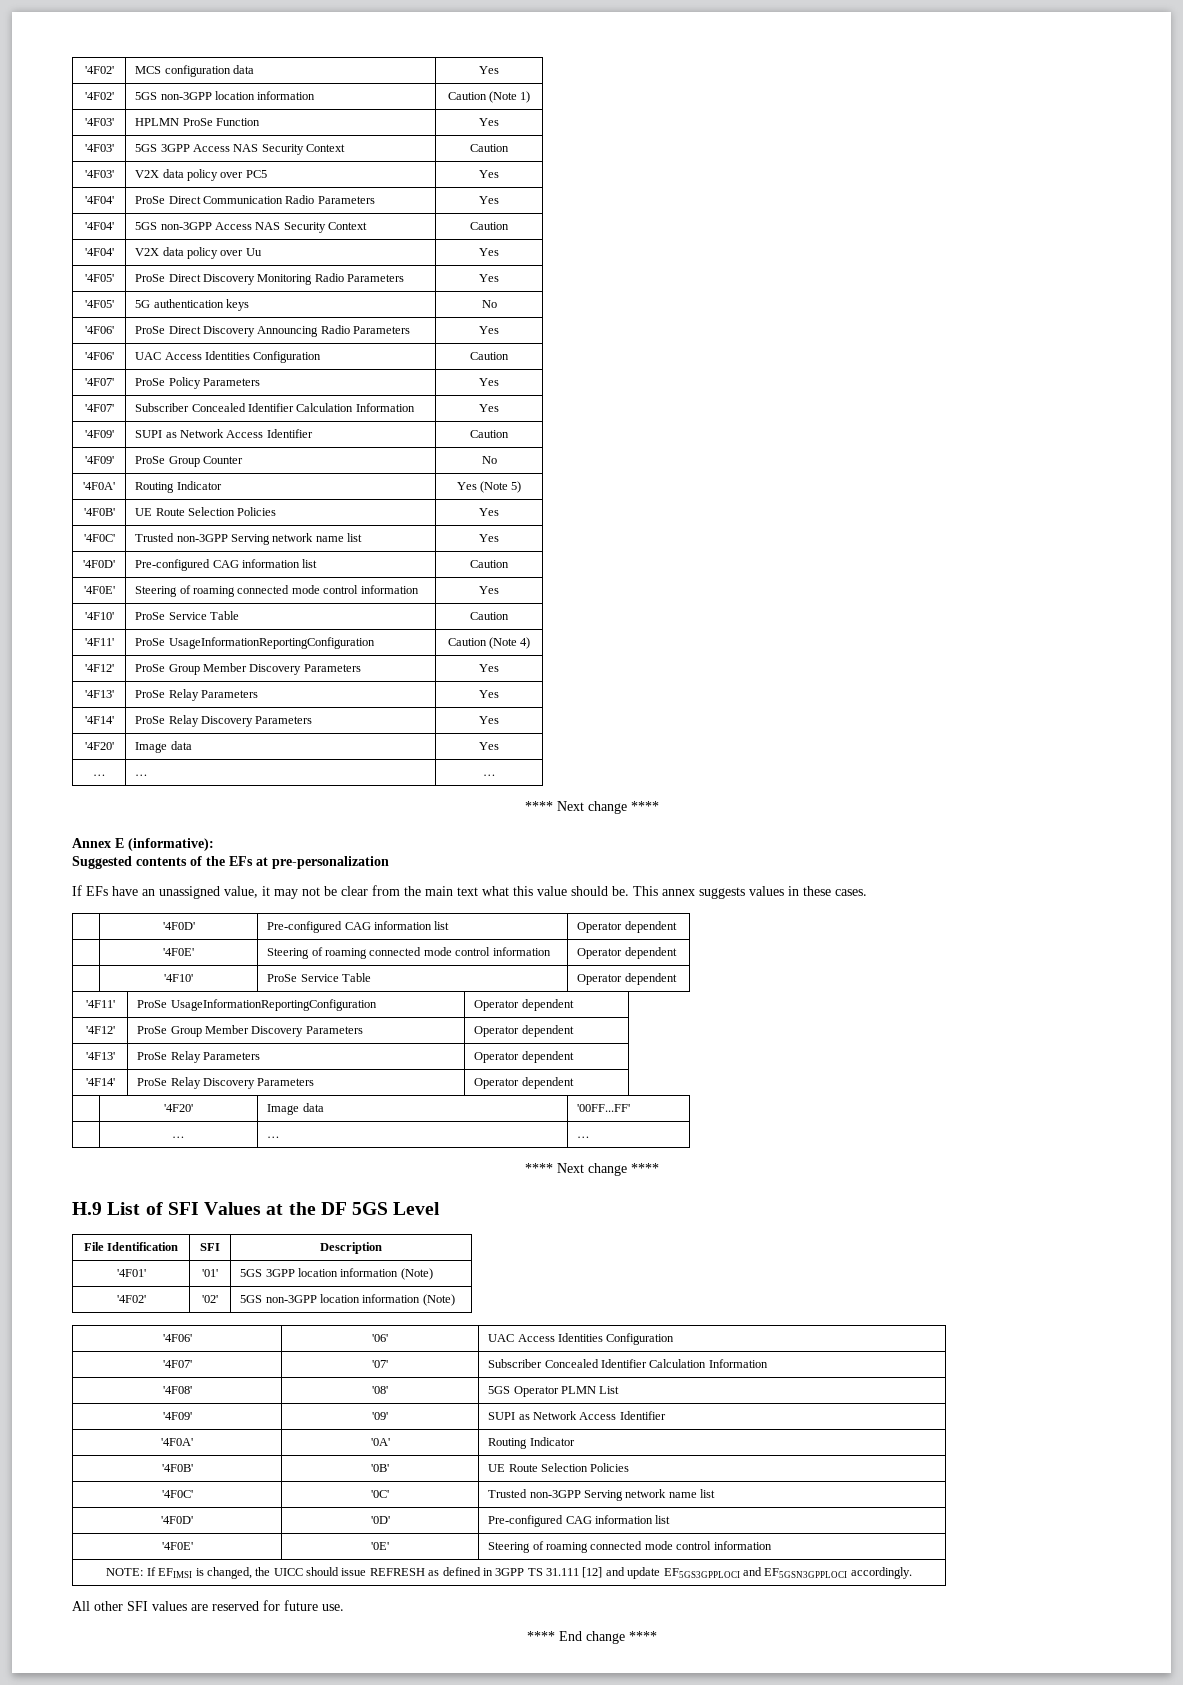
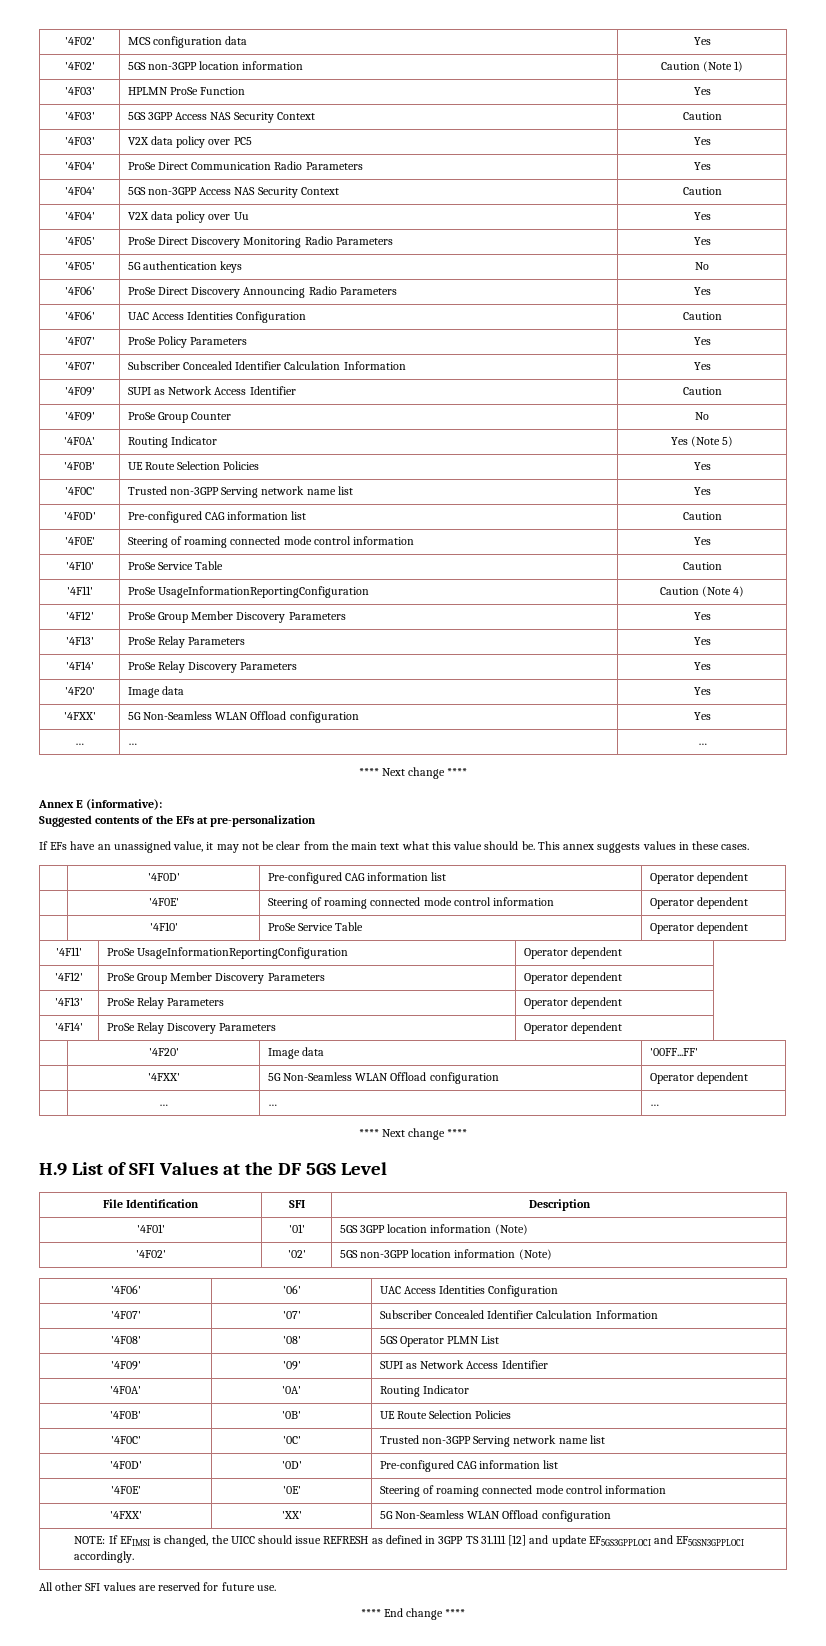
+ '4FXX' | 5G Non-Seamless WLAN Offload configuration | Yes
+ | '4FXX' | 5G Non-Seamless WLAN Offload configuration | Operator dependent
+ '4FXX' | 'XX' | 5G Non-Seamless WLAN Offload configuration

